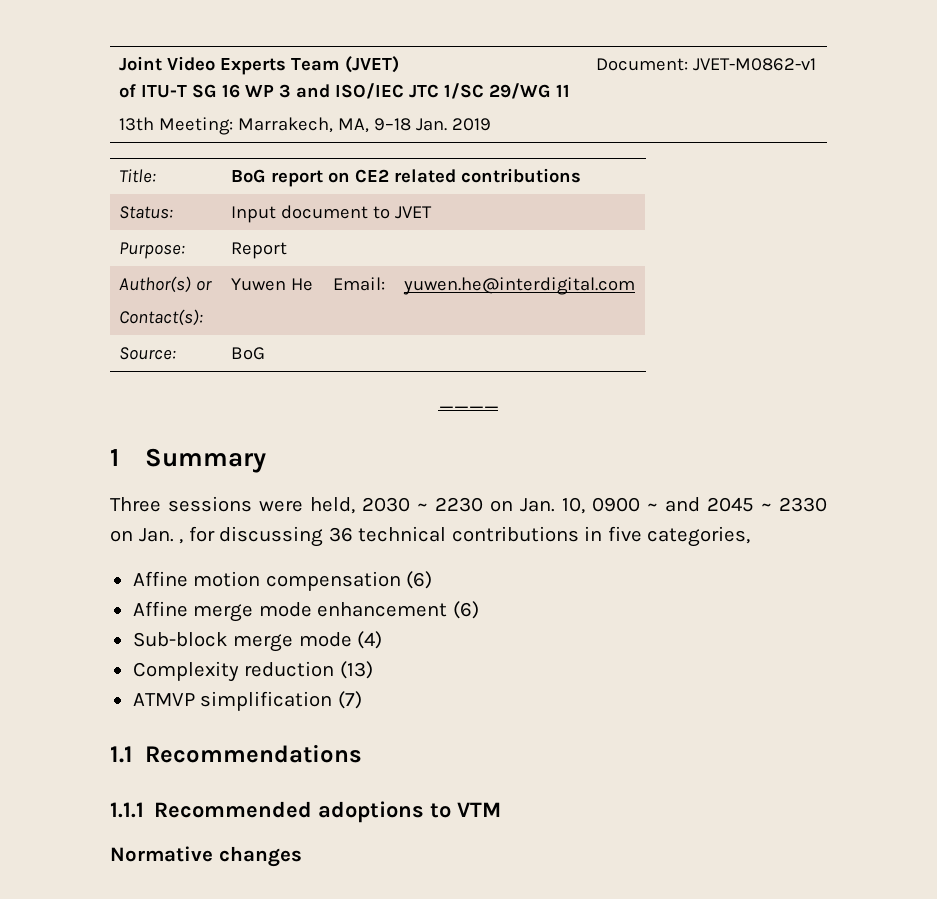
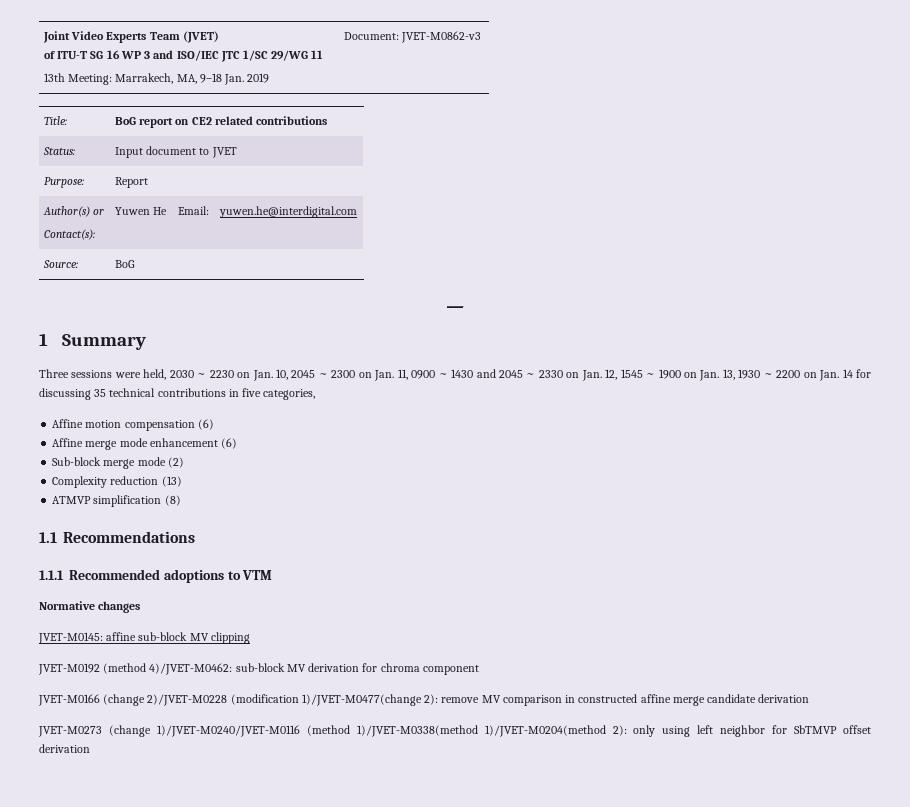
  Joint Video Experts Team (JVET)
  of ITU-T SG 16 WP 3 and ISO/IEC JTC 1/SC 29/WG 11
- 13th Meeting: Marrakech, MA, 9–18 Jan. 2019 | Document: JVET-M0862-v1
+ 13th Meeting: Marrakech, MA, 9–18 Jan. 2019 | Document: JVET-M0862-v3
- Three sessions were held, 2030 ~ 2230 on Jan. 10, 0900 ~ and 2045 ~ 2330 on Jan. , for discussing 36 technical contributions in five categories,
+ Three sessions were held, 2030 ~ 2230 on Jan. 10, 2045 ~ 2300 on Jan. 11, 0900 ~ 1430 and 2045 ~ 2330 on Jan. 12, 1545 ~ 1900 on Jan. 13, 1930 ~ 2200 on Jan. 14 for discussing 35 technical contributions in five categories,
- Sub-block merge mode (4)
+ Sub-block merge mode (2)
- ATMVP simplification (7)
+ ATMVP simplification (8)
+ JVET-M0145: affine sub-block MV clipping
+ JVET-M0192 (method 4)/JVET-M0462: sub-block MV derivation for chroma component
+ JVET-M0166 (change 2)/JVET-M0228 (modification 1)/JVET-M0477(change 2): remove MV comparison in constructed affine merge candidate derivation
+ JVET-M0273 (change 1)/JVET-M0240/JVET-M0116 (method 1)/JVET-M0338(method 1)/JVET-M0204(method 2): only using left neighbor for SbTMVP offset derivation

